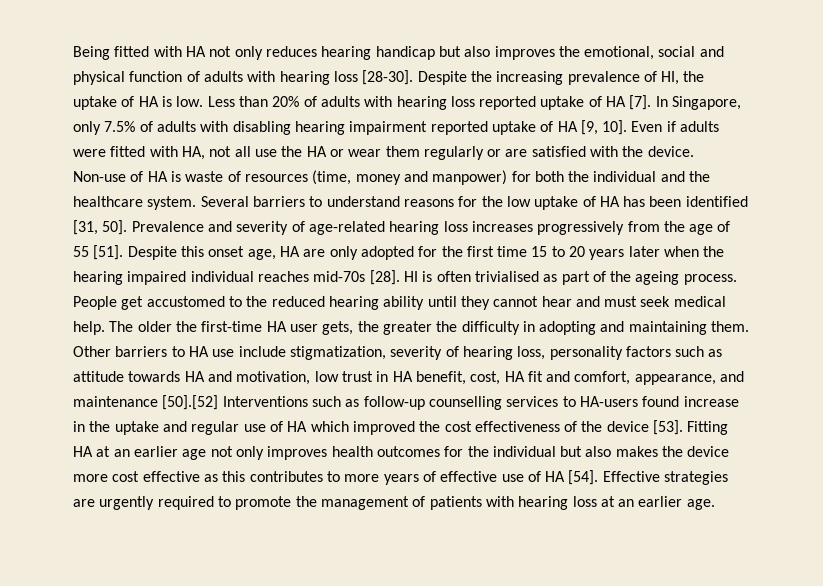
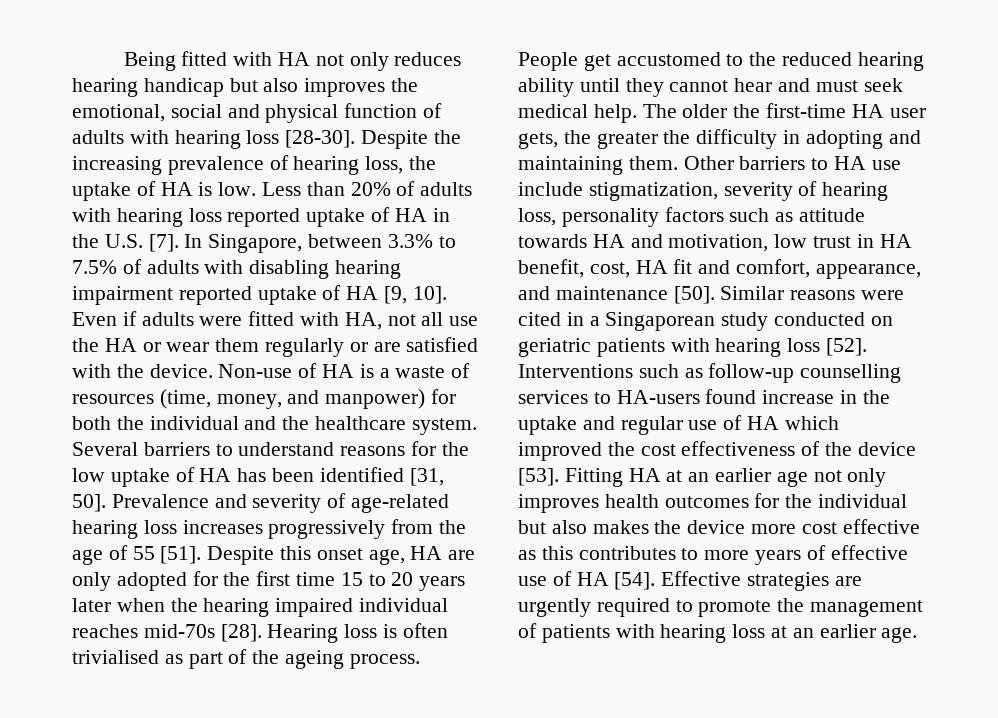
- Despite the increasing prevalence of HI, the uptake of HA is low.
+ Despite the increasing prevalence of hearing loss, the uptake of HA is low.
- Less than 20% of adults with hearing loss reported uptake of HA [7]. In Singapore, only 7.5% of adults with disabling hearing impairment reported uptake of HA [9, 10].
+ Less than 20% of adults with hearing loss reported uptake of HA in the U.S. [7]. In Singapore, between 3.3% to 7.5% of adults with disabling hearing impairment reported uptake of HA [9, 10].
- Non-use of HA is waste of resources (time, money and manpower) for both the individual and the healthcare system.
+ Non-use of HA is a waste of resources (time, money, and manpower) for both the individual and the healthcare system.
- HI is often trivialised as part of the ageing process.
+ Hearing loss is often trivialised as part of the ageing process.
- Other barriers to HA use include stigmatization, severity of hearing loss, personality factors such as attitude towards HA and motivation, low trust in HA benefit, cost, HA fit and comfort, appearance, and maintenance [50].[52] Interventions such as follow-up counselling services to HA-users found increase in the uptake and regular use of HA which improved the cost effectiveness of the device [53].
+ Other barriers to HA use include stigmatization, severity of hearing loss, personality factors such as attitude towards HA and motivation, low trust in HA benefit, cost, HA fit and comfort, appearance, and maintenance [50]. Similar reasons were cited in a Singaporean study conducted on geriatric patients with hearing loss [52]. Interventions such as follow-up counselling services to HA-users found increase in the uptake and regular use of HA which improved the cost effectiveness of the device [53].

